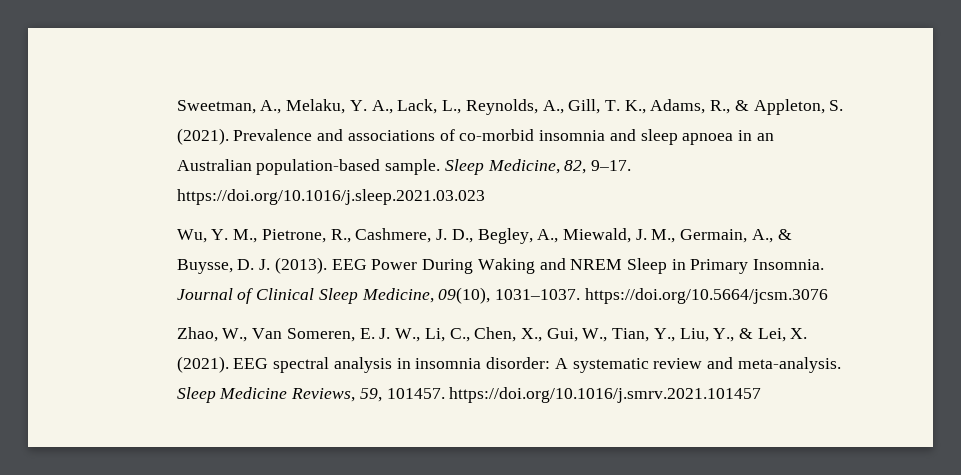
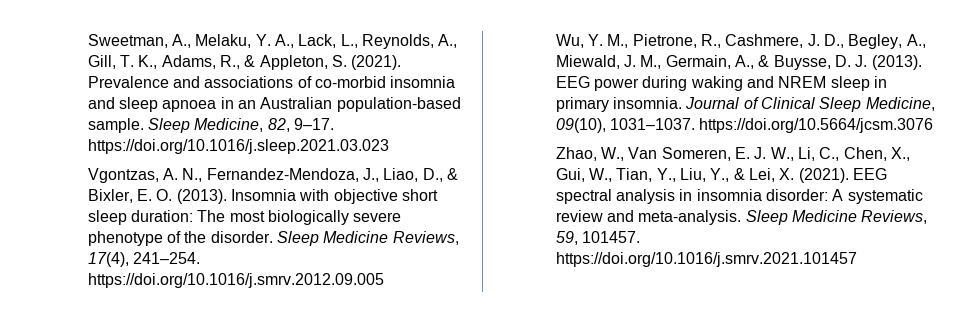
+ Vgontzas, A. N., Fernandez-Mendoza, J., Liao, D., & Bixler, E. O. (2013). Insomnia with objective short sleep duration: The most biologically severe phenotype of the disorder. Sleep Medicine Reviews, 17(4), 241–254. https://doi.org/10.1016/j.smrv.2012.09.005
- EEG Power During Waking and NREM Sleep in Primary Insomnia.
+ EEG power during waking and NREM sleep in primary insomnia.

